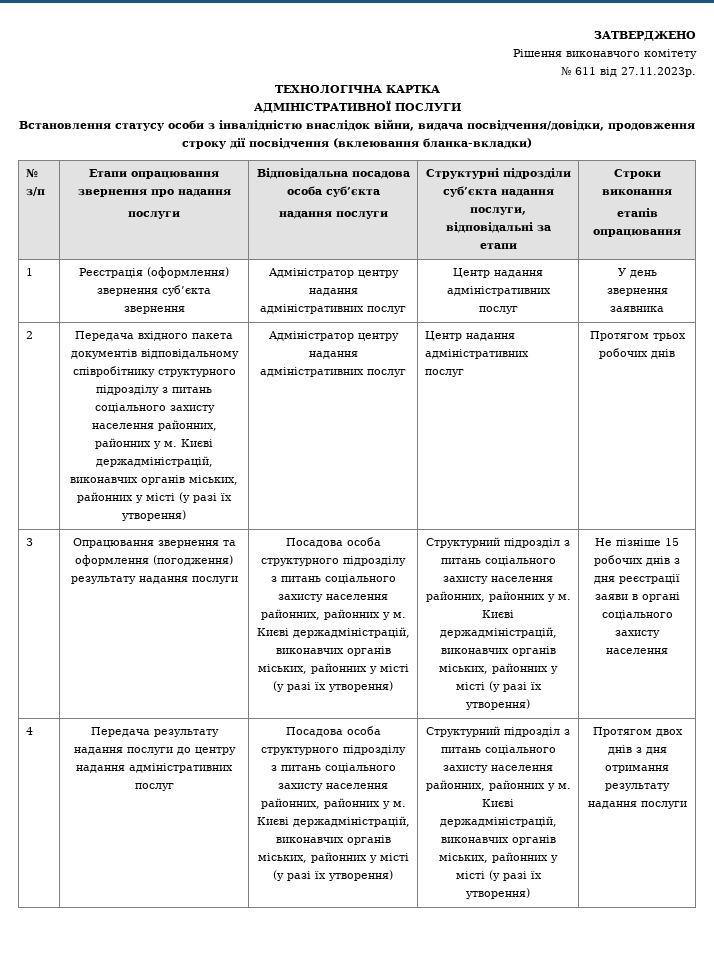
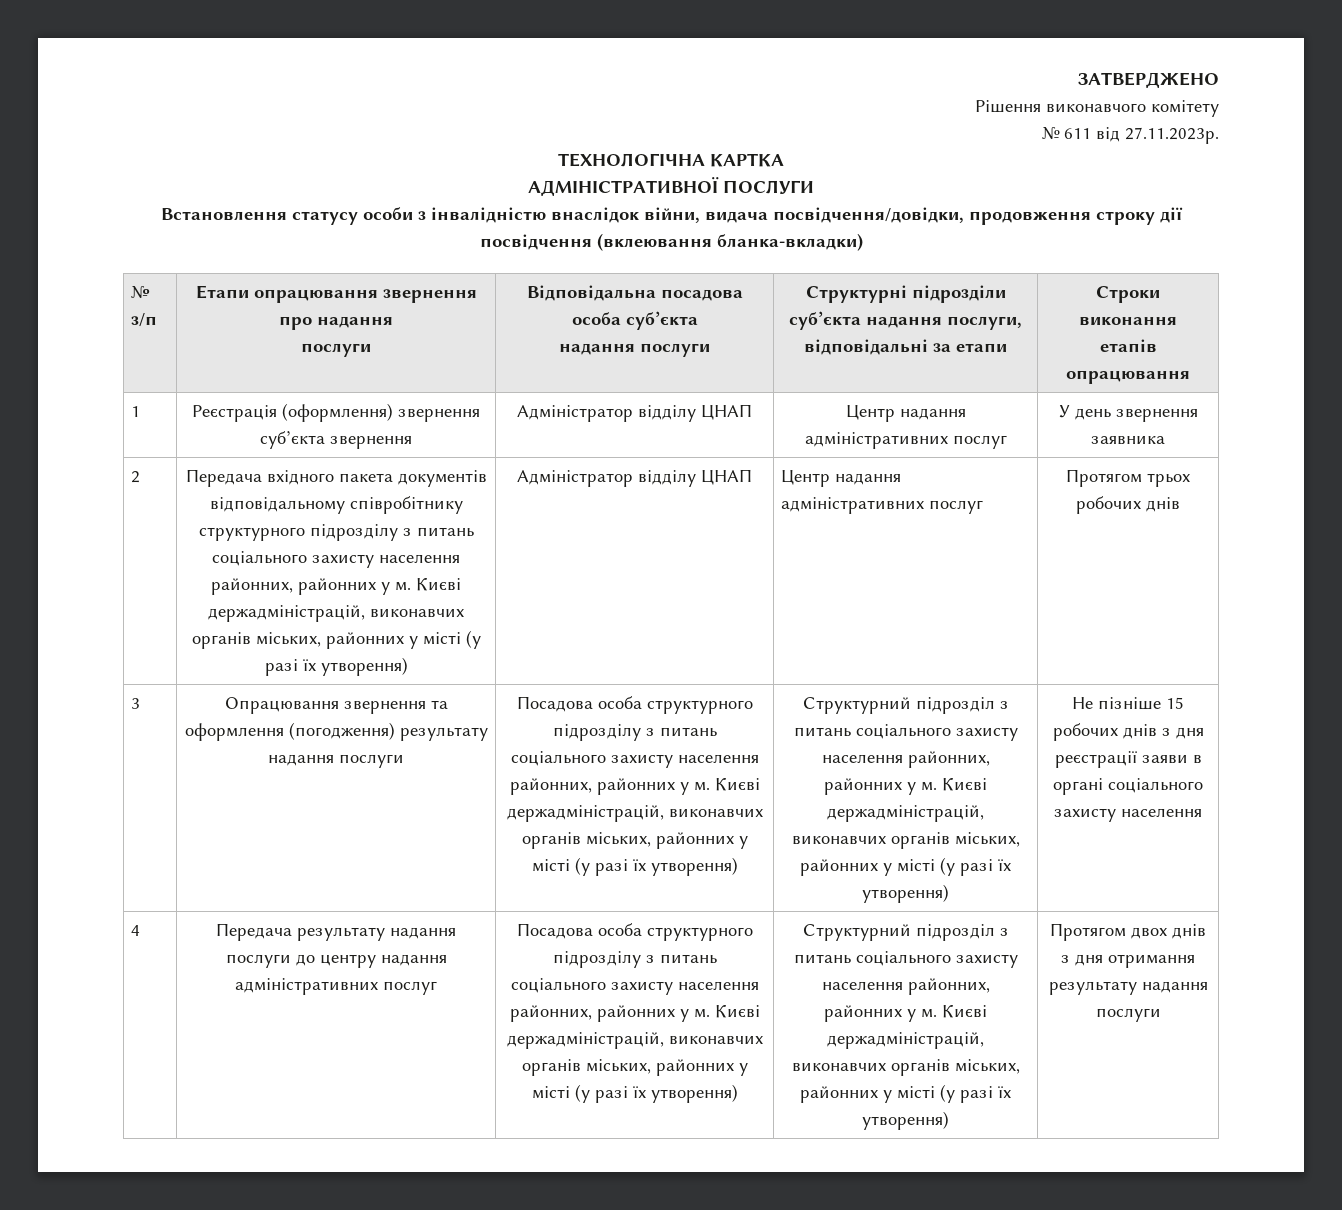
- 1 | Реєстрація (оформлення) звернення суб’єкта звернення | Адміністратор центру надання адміністративних послуг | Центр надання адміністративних послуг | У день звернення заявника
+ 1 | Реєстрація (оформлення) звернення суб’єкта звернення | Адміністратор відділу ЦНАП | Центр надання адміністративних послуг | У день звернення заявника
- Києві держадміністрацій, виконавчих органів міських, районних у місті (у разі їх утворення) | Адміністратор центру надання адміністративних послуг
+ Києві держадміністрацій, виконавчих органів міських, районних у місті (у разі їх утворення) | Адміністратор відділу ЦНАП

